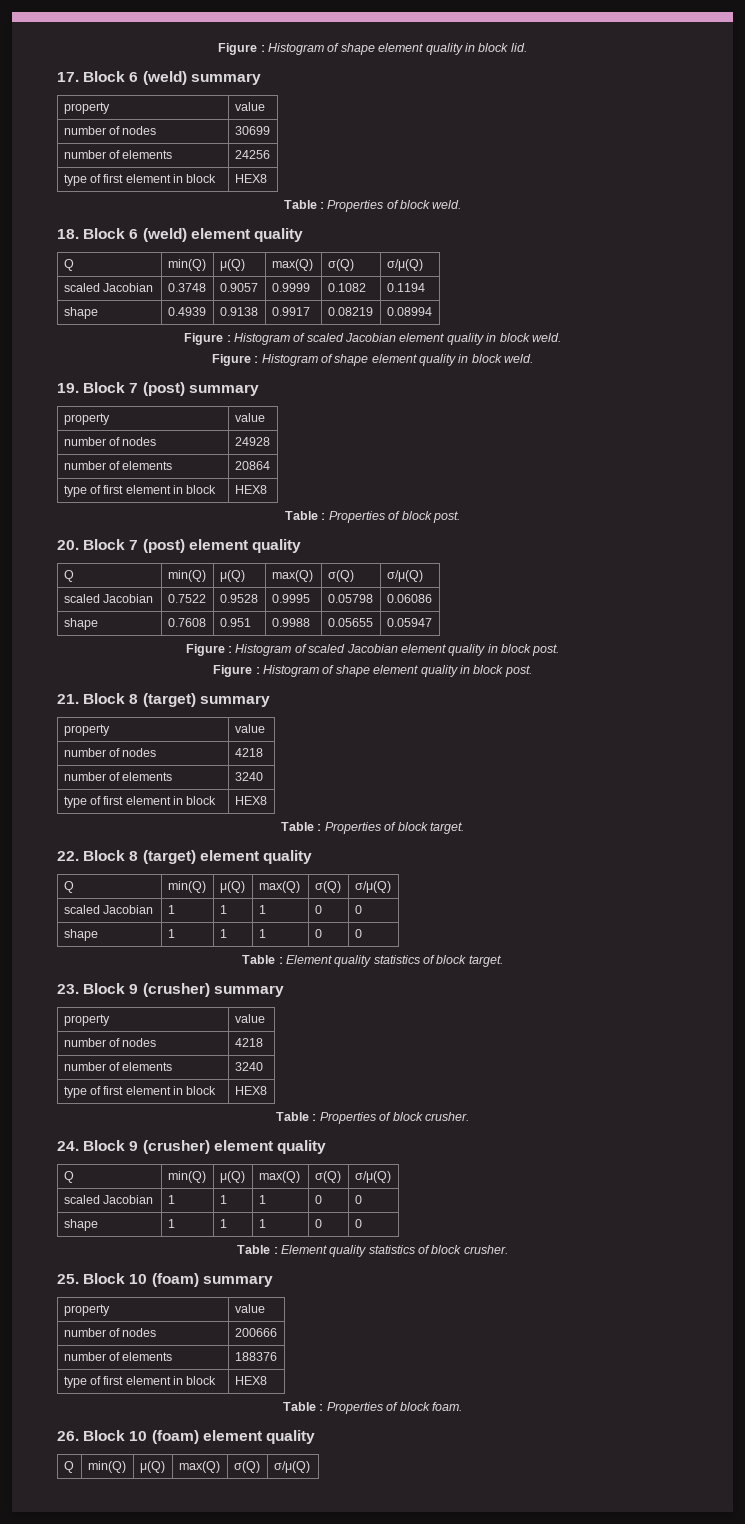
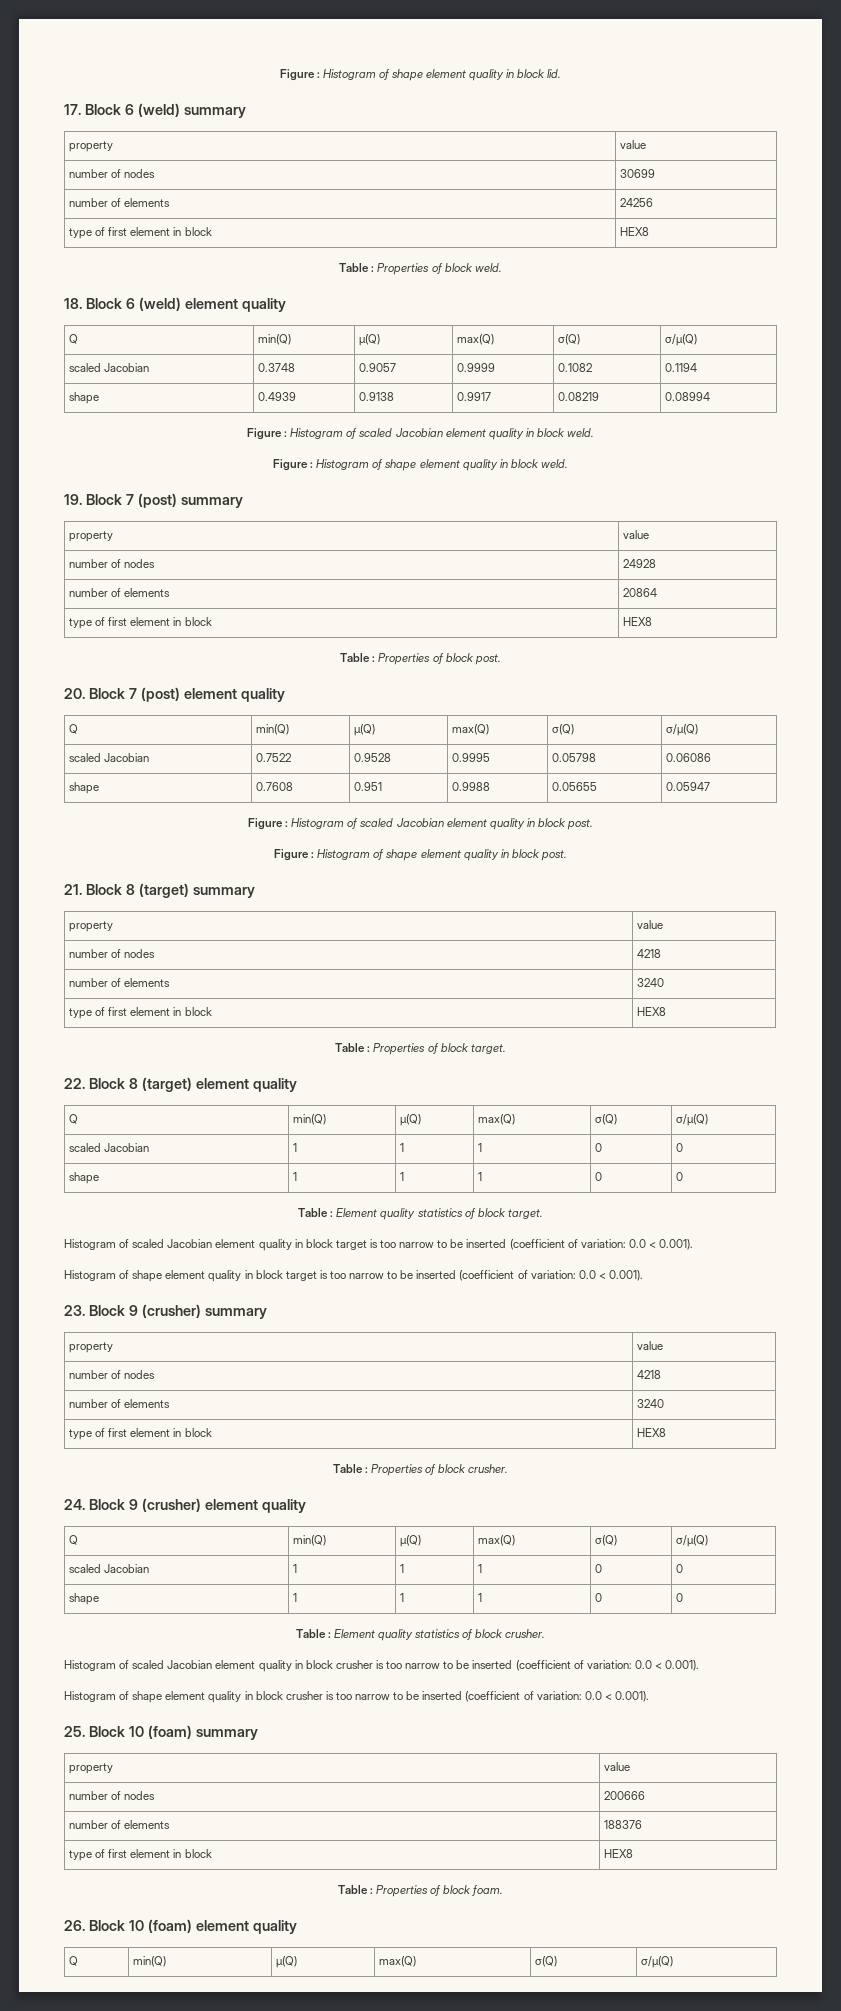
+ Histogram of scaled Jacobian element quality in block target is too narrow to be inserted (coefficient of variation: 0.0 < 0.001).
+ Histogram of shape element quality in block target is too narrow to be inserted (coefficient of variation: 0.0 < 0.001).
+ Histogram of scaled Jacobian element quality in block crusher is too narrow to be inserted (coefficient of variation: 0.0 < 0.001).
+ Histogram of shape element quality in block crusher is too narrow to be inserted (coefficient of variation: 0.0 < 0.001).

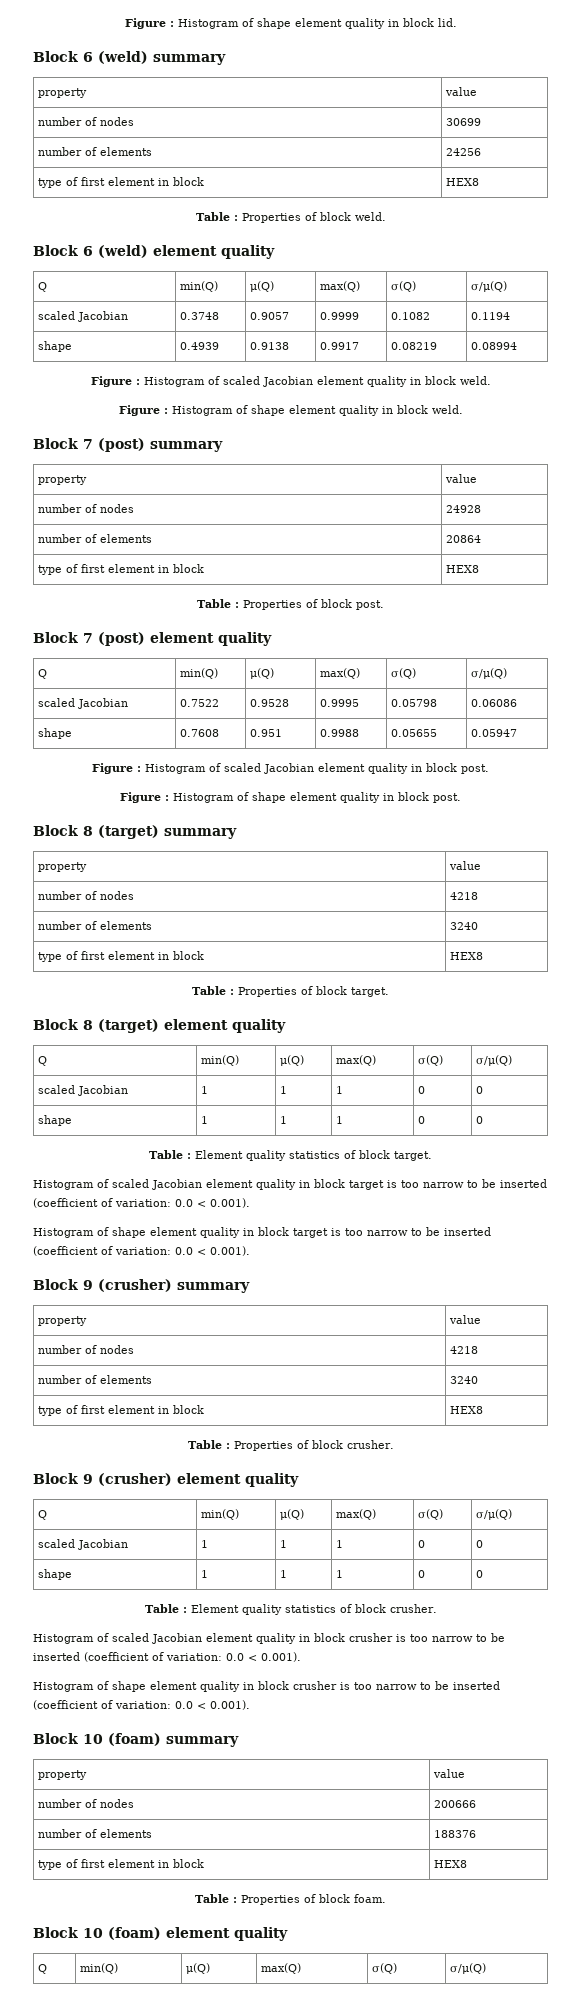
- 17. Block 6 (weld) summary
+ Block 6 (weld) summary
- 18. Block 6 (weld) element quality
+ Block 6 (weld) element quality
- 19. Block 7 (post) summary
+ Block 7 (post) summary
- 20. Block 7 (post) element quality
+ Block 7 (post) element quality
- 21. Block 8 (target) summary
+ Block 8 (target) summary
- 22. Block 8 (target) element quality
+ Block 8 (target) element quality
- 23. Block 9 (crusher) summary
+ Block 9 (crusher) summary
- 24. Block 9 (crusher) element quality
+ Block 9 (crusher) element quality
- 25. Block 10 (foam) summary
+ Block 10 (foam) summary
- 26. Block 10 (foam) element quality
+ Block 10 (foam) element quality

